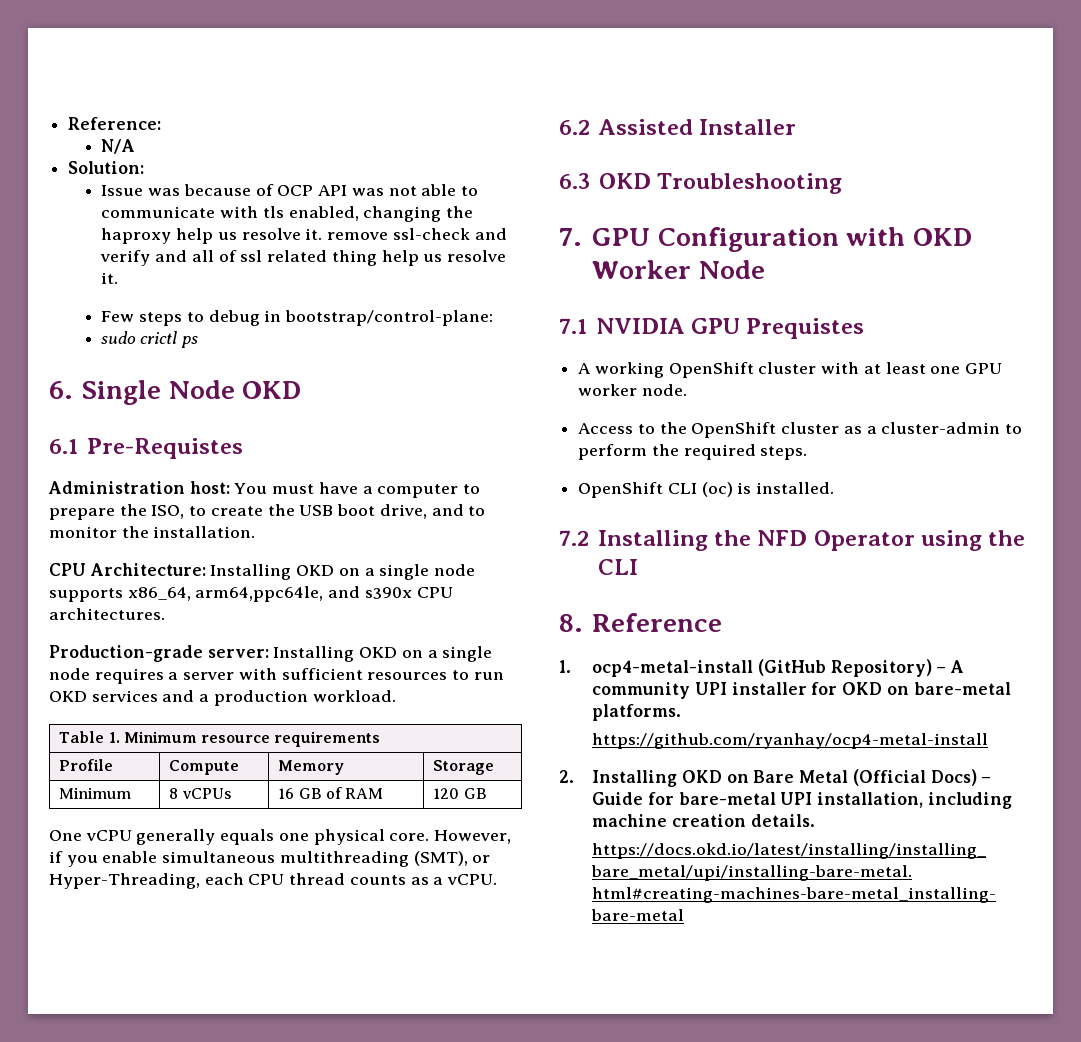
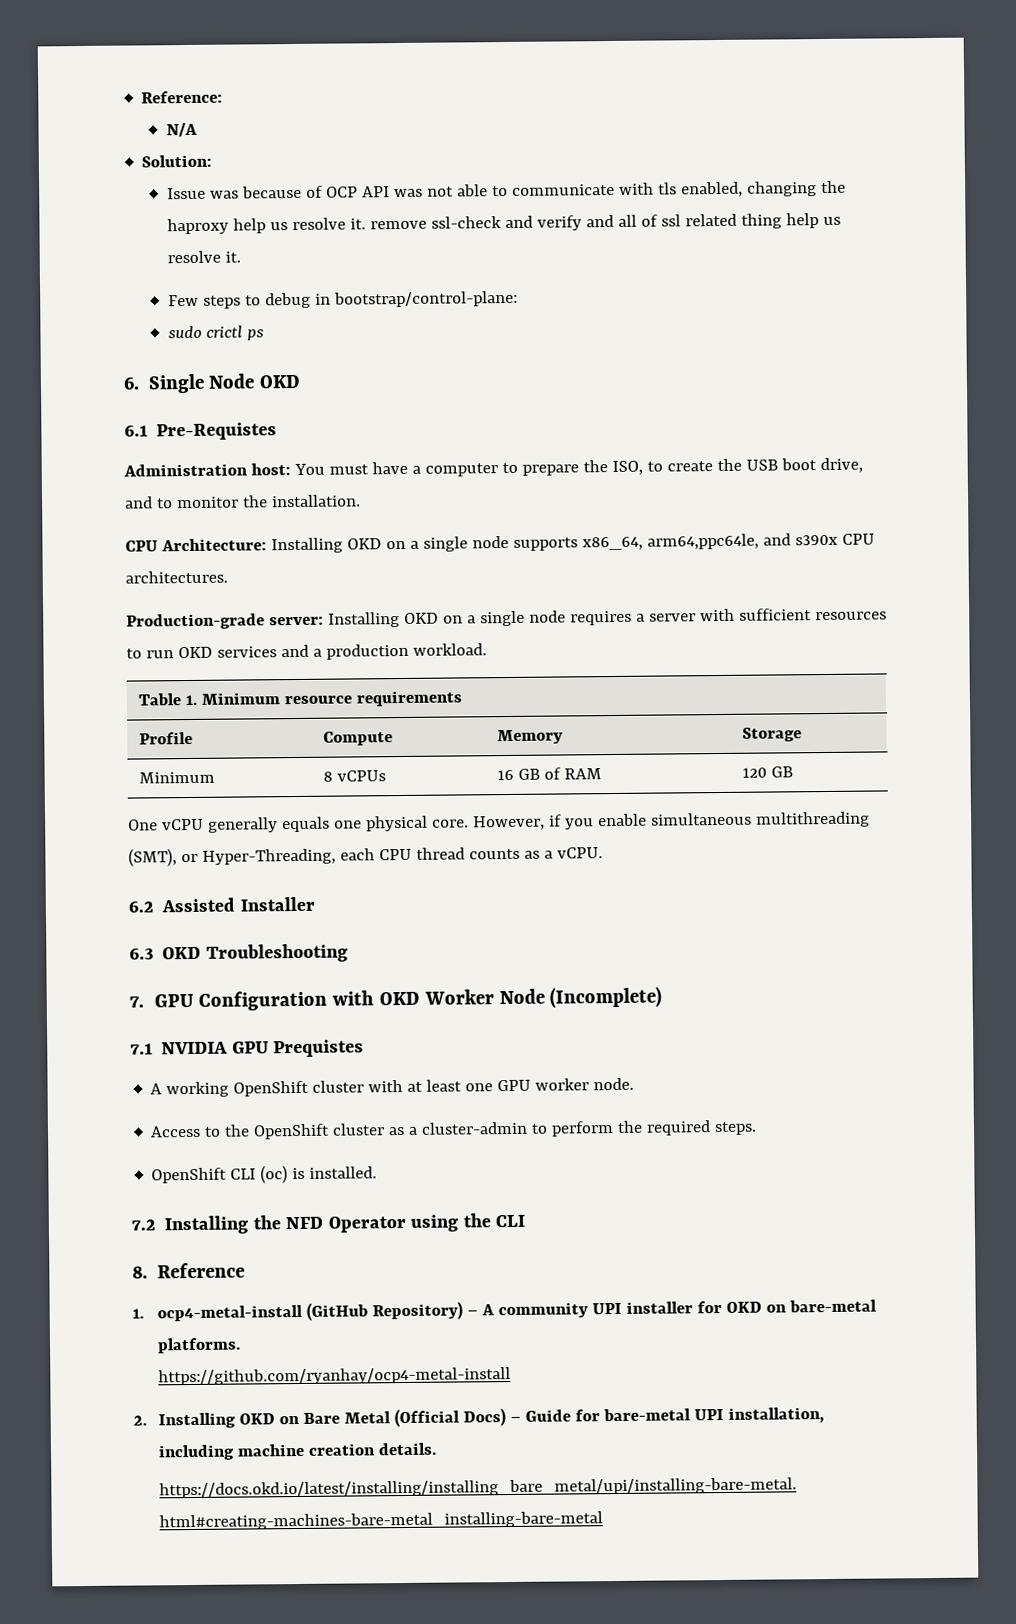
- 7. GPU Configuration with OKD Worker Node
+ 7. GPU Configuration with OKD Worker Node (Incomplete)

